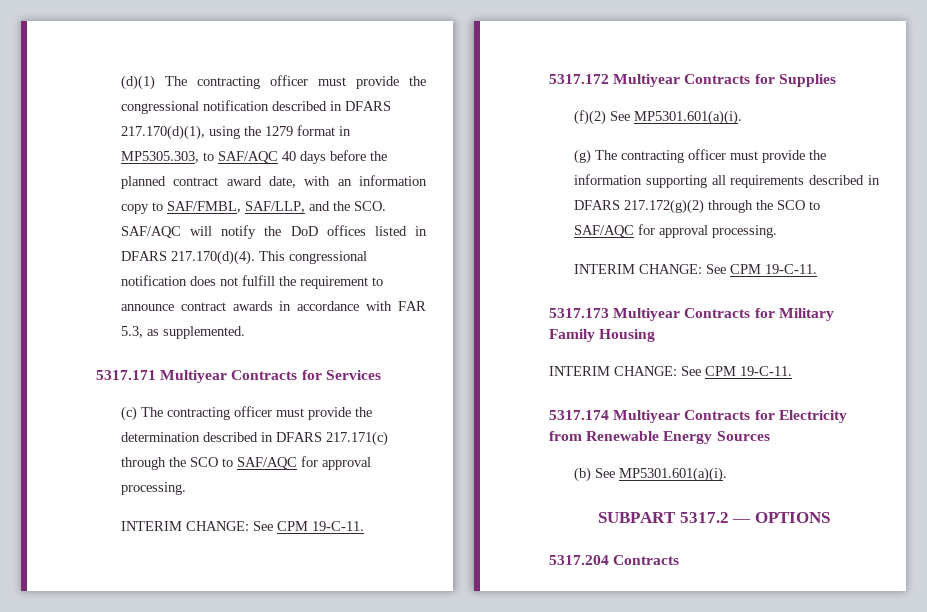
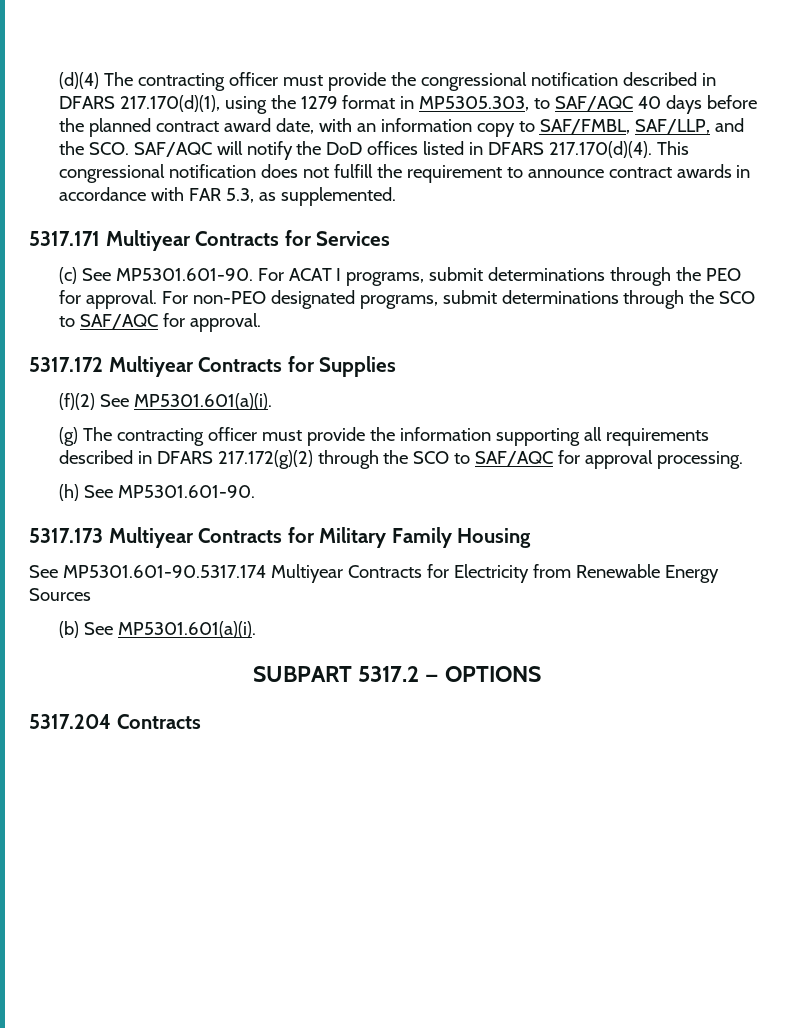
- (d)(1) The contracting officer must provide the congressional notification described in DFARS 217.170(d)(1), using the 1279 format in MP5305.303, to SAF/AQC 40 days before the planned contract award date, with an information copy to SAF/FMBL, SAF/LLP, and the SCO. SAF/AQC will notify the DoD offices listed in DFARS 217.170(d)(4). This congressional notification does not fulfill the requirement to announce contract awards in accordance with FAR 5.3, as supplemented.
+ (d)(4) The contracting officer must provide the congressional notification described in DFARS 217.170(d)(1), using the 1279 format in MP5305.303, to SAF/AQC 40 days before the planned contract award date, with an information copy to SAF/FMBL, SAF/LLP, and the SCO. SAF/AQC will notify the DoD offices listed in DFARS 217.170(d)(4). This congressional notification does not fulfill the requirement to announce contract awards in accordance with FAR 5.3, as supplemented.
- (c) The contracting officer must provide the determination described in DFARS 217.171(c) through the SCO to SAF/AQC for approval processing.
- INTERIM CHANGE: See CPM 19-C-11.
+ (c) See MP5301.601-90. For ACAT I programs, submit determinations through the PEO for approval. For non-PEO designated programs, submit determinations through the SCO to SAF/AQC for approval.
  (g) The contracting officer must provide the information supporting all requirements described in DFARS 217.172(g)(2) through the SCO to SAF/AQC for approval processing.
- INTERIM CHANGE: See CPM 19-C-11.
+ (h) See MP5301.601-90.
  5317.173 Multiyear Contracts for Military Family Housing
- INTERIM CHANGE: See CPM 19-C-11.
- 5317.174 Multiyear Contracts for Electricity from Renewable Energy Sources
+ See MP5301.601-90.5317.174 Multiyear Contracts for Electricity from Renewable Energy Sources

